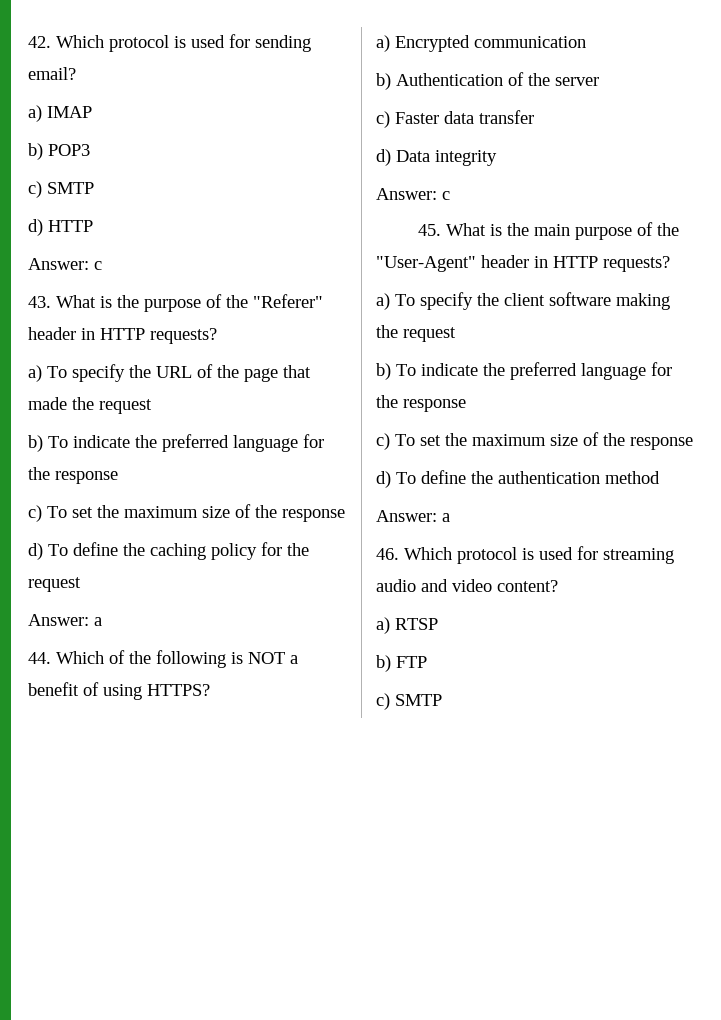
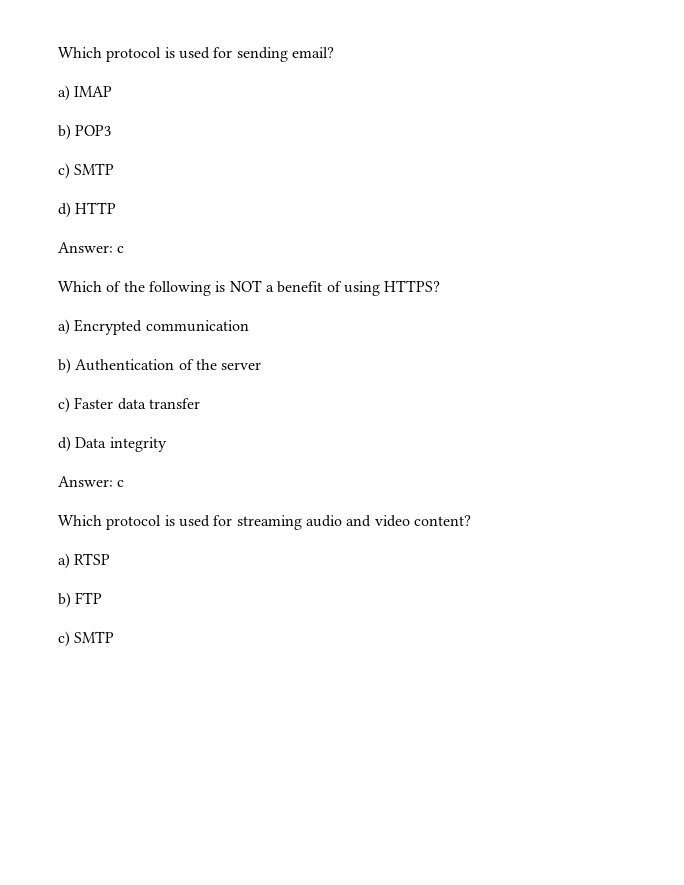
- 42. Which protocol is used for sending email?
+ Which protocol is used for sending email?
- 43. What is the purpose of the "Referer" header in HTTP requests?
- a) To specify the URL of the page that made the request
- b) To indicate the preferred language for the response
- c) To set the maximum size of the response
- d) To define the caching policy for the request
- Answer: a
- 44. Which of the following is NOT a benefit of using HTTPS?
+ Which of the following is NOT a benefit of using HTTPS?
- 45. What is the main purpose of the "User-Agent" header in HTTP requests?
- a) To specify the client software making the request
- b) To indicate the preferred language for the response
- c) To set the maximum size of the response
- d) To define the authentication method
- Answer: a
- 46. Which protocol is used for streaming audio and video content?
+ Which protocol is used for streaming audio and video content?

